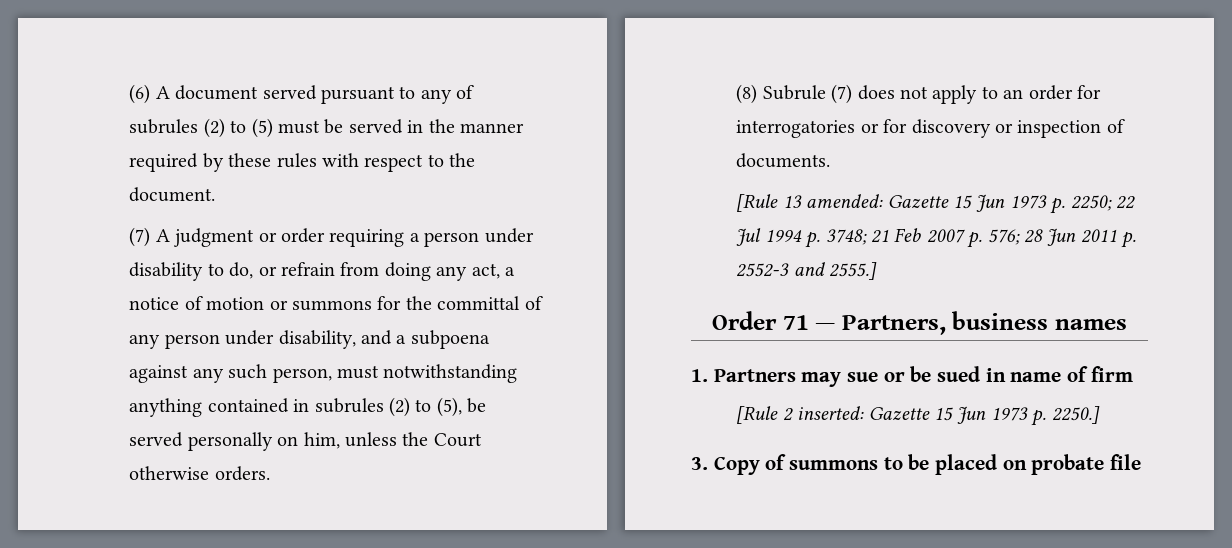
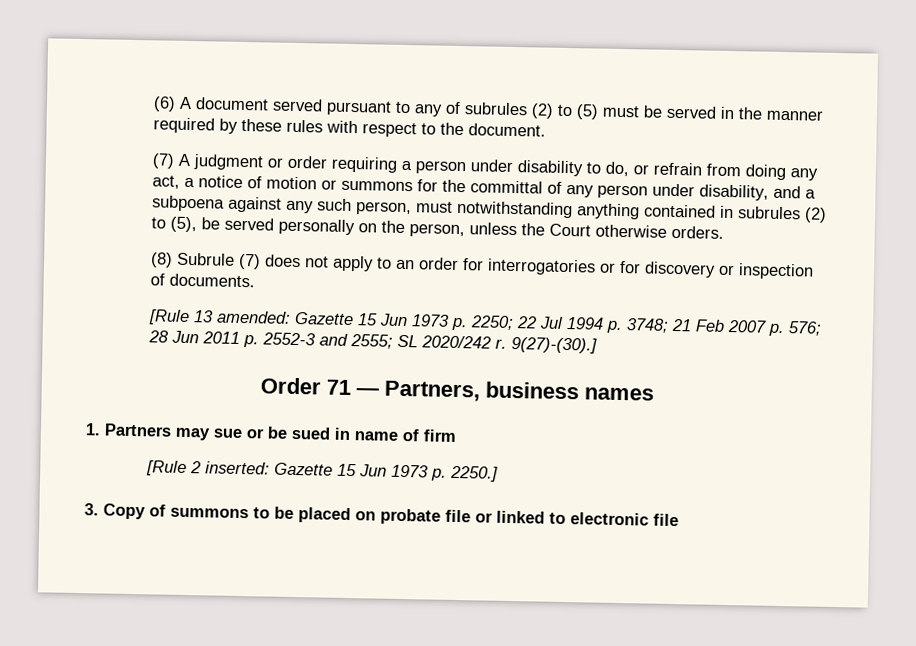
- (7) A judgment or order requiring a person under disability to do, or refrain from doing any act, a notice of motion or summons for the committal of any person under disability, and a subpoena against any such person, must notwithstanding anything contained in subrules (2) to (5), be served personally on him, unless the Court otherwise orders.
+ (7) A judgment or order requiring a person under disability to do, or refrain from doing any act, a notice of motion or summons for the committal of any person under disability, and a subpoena against any such person, must notwithstanding anything contained in subrules (2) to (5), be served personally on the person, unless the Court otherwise orders.
- [Rule 13 amended: Gazette 15 Jun 1973 p. 2250; 22 Jul 1994 p. 3748; 21 Feb 2007 p. 576; 28 Jun 2011 p. 2552-3 and 2555.]
+ [Rule 13 amended: Gazette 15 Jun 1973 p. 2250; 22 Jul 1994 p. 3748; 21 Feb 2007 p. 576; 28 Jun 2011 p. 2552-3 and 2555; SL 2020/242 r. 9(27)-(30).]
- 3. Copy of summons to be placed on probate file
+ 3. Copy of summons to be placed on probate file or linked to electronic file

